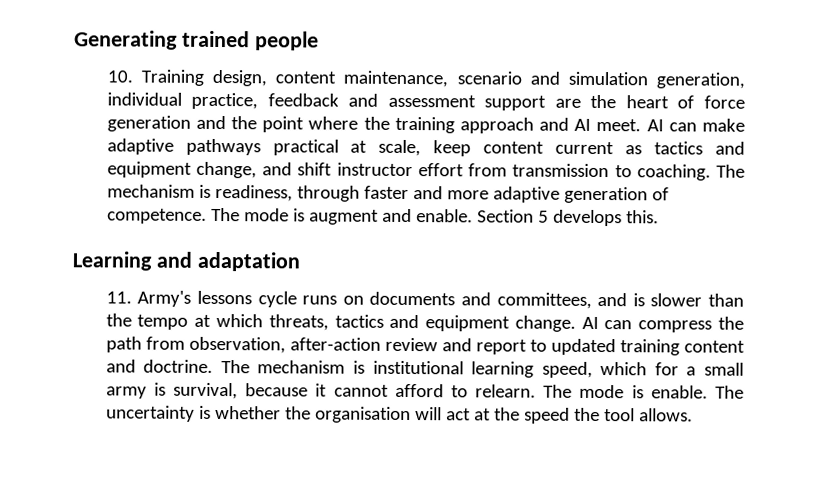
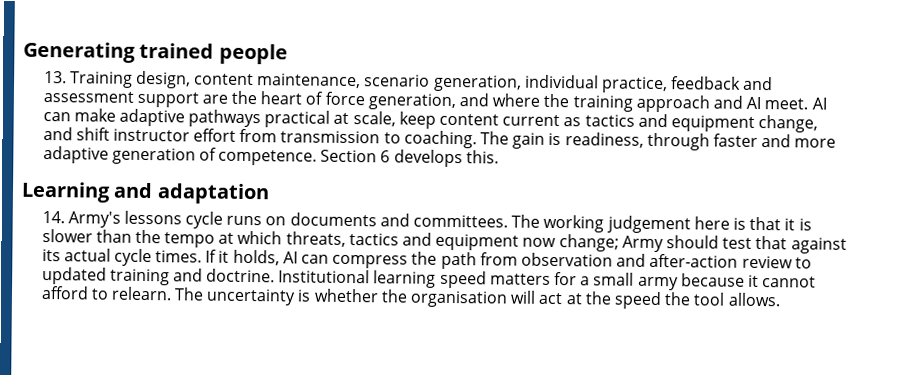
- 10. Training design, content maintenance, scenario and simulation generation, individual practice, feedback and assessment support are the heart of force generation and the point where the training approach and AI meet.
+ 13. Training design, content maintenance, scenario generation, individual practice, feedback and assessment support are the heart of force generation, and where the training approach and AI meet.
- The mechanism is readiness, through faster and more adaptive generation of competence.
+ The gain is readiness, through faster and more adaptive generation of competence.
- The mode is augment and enable. Section 5 develops this.
+ Section 6 develops this.
- 11. Army's lessons cycle runs on documents and committees, and is slower than the tempo at which threats, tactics and equipment change. AI can compress the path from observation, after-action review and report to updated training content and doctrine.
+ 14. Army's lessons cycle runs on documents and committees. The working judgement here is that it is slower than the tempo at which threats, tactics and equipment now change; Army should test that against its actual cycle times. If it holds, AI can compress the path from observation and after-action review to updated training and doctrine.
- The mechanism is institutional learning speed, which for a small army is survival, because it cannot afford to relearn.
+ Institutional learning speed matters for a small army because it cannot afford to relearn.
- The mode is enable. The uncertainty is whether the organisation will act at the speed the tool allows.
+ The uncertainty is whether the organisation will act at the speed the tool allows.

